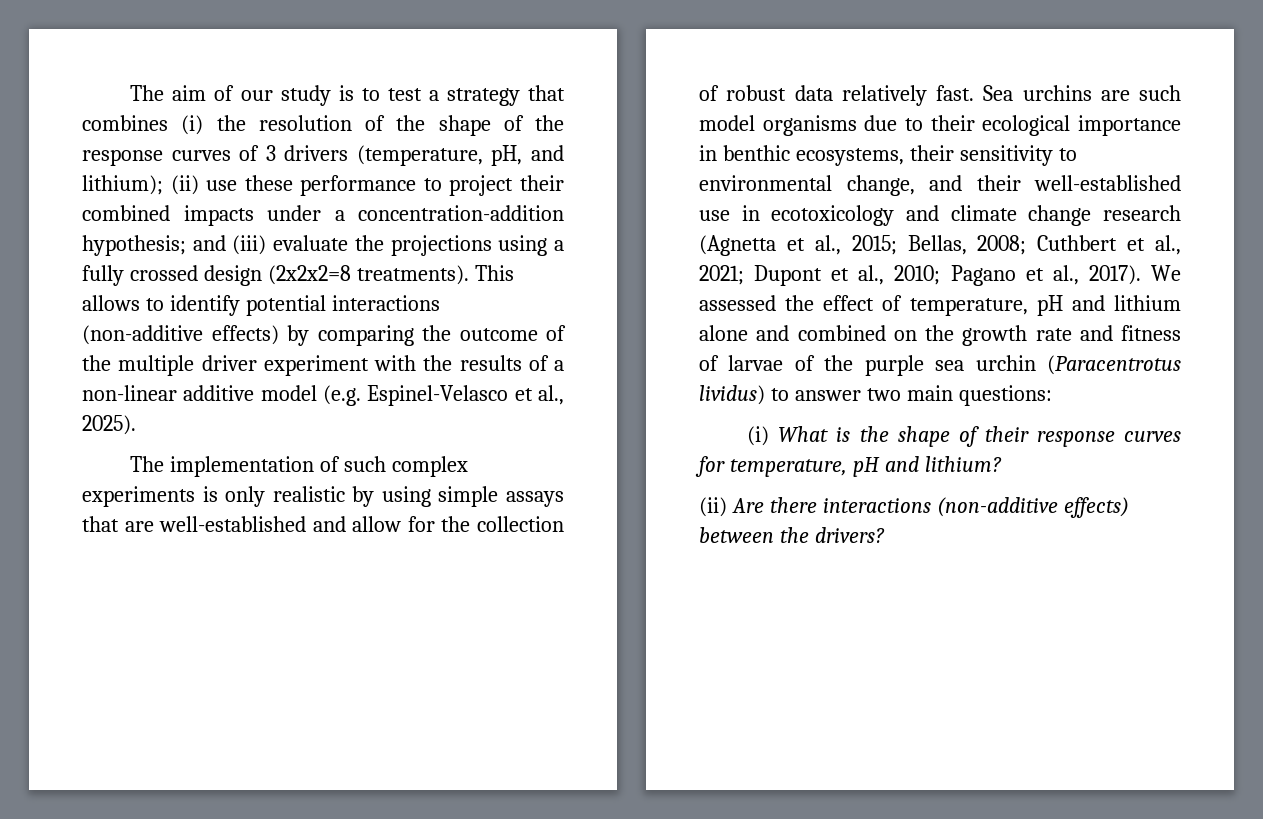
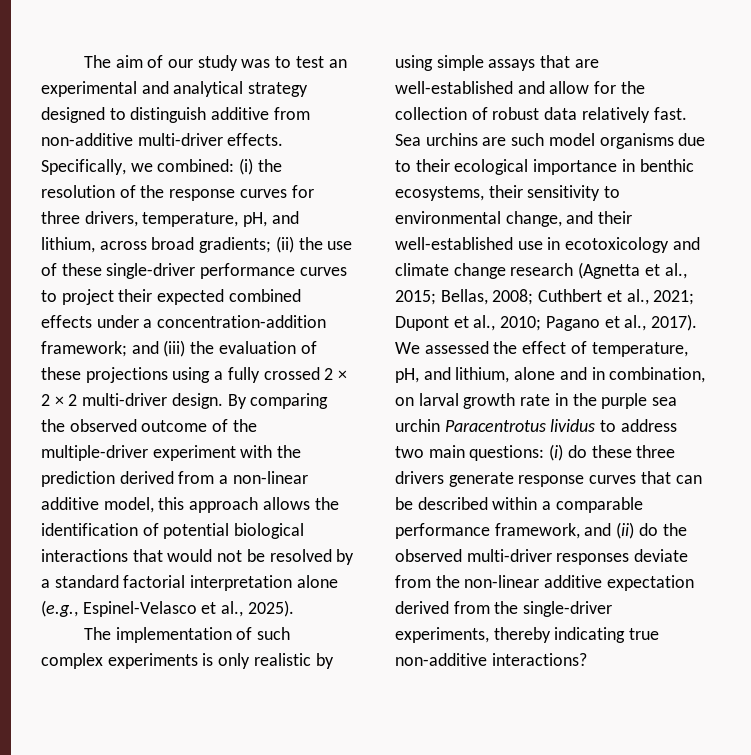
- The aim of our study is to test a strategy that combines (i) the resolution of the shape of the response curves of 3 drivers (temperature, pH, and lithium); (ii) use these performance to project their combined impacts under a concentration-addition hypothesis; and (iii) evaluate the projections using a fully crossed design (2x2x2=8 treatments). This allows to identify potential interactions (non-additive effects) by comparing the outcome of the multiple driver experiment with the results of a non-linear additive model (e.g. Espinel-Velasco et al., 2025).
+ The aim of our study was to test an experimental and analytical strategy designed to distinguish additive from non-additive multi-driver effects. Specifically, we combined: (i) the resolution of the response curves for three drivers, temperature, pH, and lithium, across broad gradients; (ii) the use of these single-driver performance curves to project their expected combined effects under a concentration-addition framework; and (iii) the evaluation of these projections using a fully crossed 2 × 2 × 2 multi-driver design. By comparing the observed outcome of the multiple-driver experiment with the prediction derived from a non-linear additive model, this approach allows the identification of potential biological interactions that would not be resolved by a standard factorial interpretation alone (e.g., Espinel-Velasco et al., 2025).
- We assessed the effect of temperature, pH and lithium alone and combined on the growth rate and fitness of larvae of the purple sea urchin (Paracentrotus lividus) to answer two main questions:
- (i) What is the shape of their response curves for temperature, pH and lithium?
- (ii) Are there interactions (non-additive effects) between the drivers?
+ We assessed the effect of temperature, pH, and lithium, alone and in combination, on larval growth rate in the purple sea urchin Paracentrotus lividus to address two main questions: (i) do these three drivers generate response curves that can be described within a comparable performance framework, and (ii) do the observed multi-driver responses deviate from the non-linear additive expectation derived from the single-driver experiments, thereby indicating true non-additive interactions?

